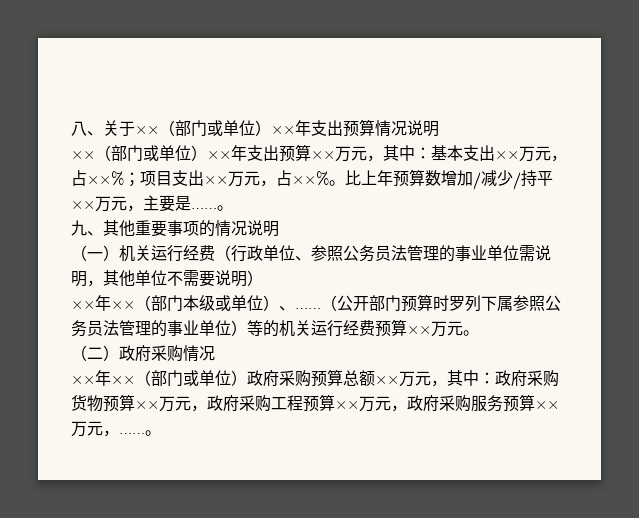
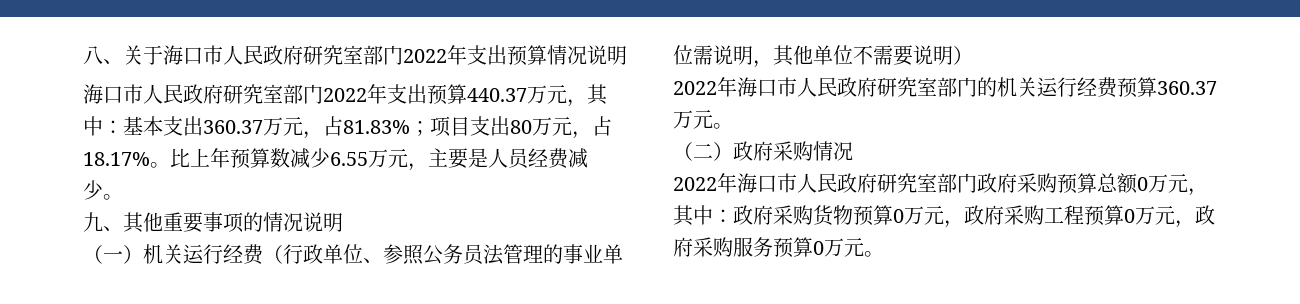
- 八、关于××（部门或单位）××年支出预算情况说明
+ 八、关于海口市人民政府研究室部门2022年支出预算情况说明
- ××（部门或单位）××年支出预算××万元，其中：基本支出××万元，占××%；项目支出××万元，占××%。
+ 海口市人民政府研究室部门2022年支出预算440.37万元，其中：基本支出360.37万元，占81.83%；项目支出80万元，占18.17%。
- 比上年预算数增加/减少/持平××万元，主要是……。
+ 比上年预算数减少6.55万元，主要是人员经费减少。
- ××年××（部门本级或单位）、……（公开部门预算时罗列下属参照公务员法管理的事业单位）等的机关运行经费预算××万元。
+ 2022年海口市人民政府研究室部门的机关运行经费预算360.37万元。
- ××年××（部门或单位）政府采购预算总额××万元，其中：政府采购货物预算××万元，政府采购工程预算××万元，政府采购服务预算××万元，……。
+ 2022年海口市人民政府研究室部门政府采购预算总额0万元，其中：政府采购货物预算0万元，政府采购工程预算0万元，政府采购服务预算0万元。

